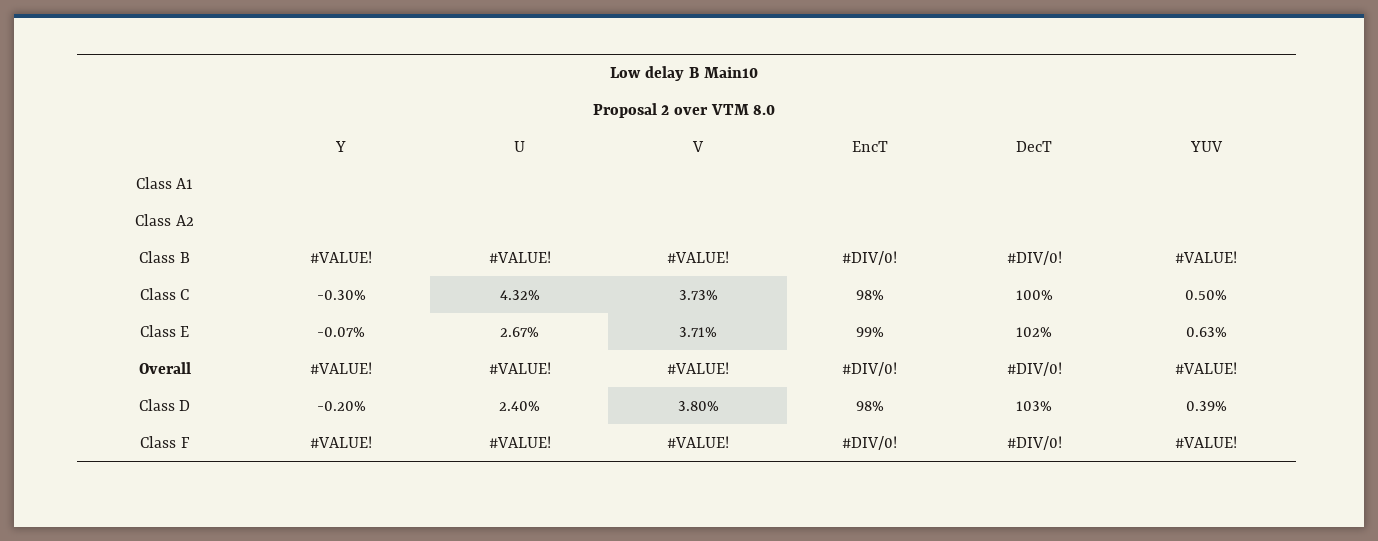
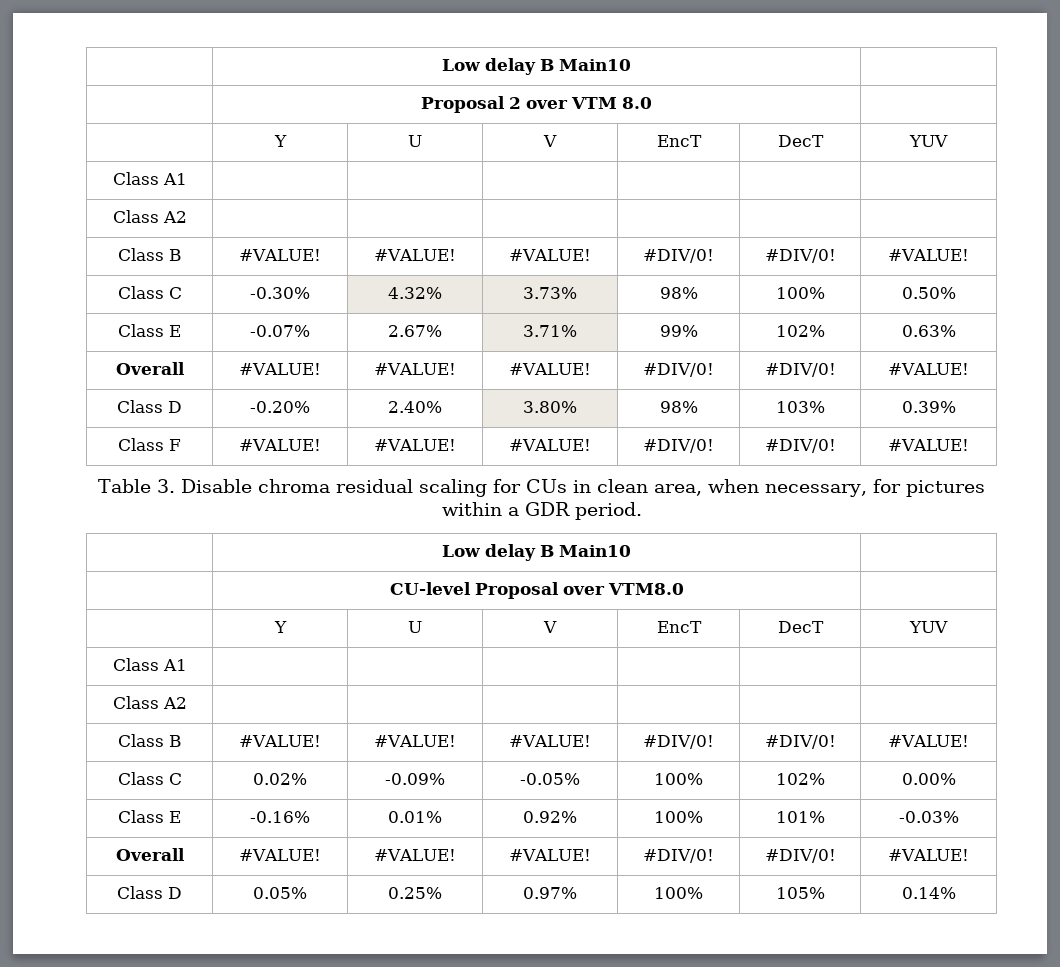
+ Table 3. Disable chroma residual scaling for CUs in clean area, when necessary, for pictures within a GDR period.
+ | Low delay B Main10 |
+ | CU-level Proposal over VTM8.0 |
+ | Y | U | V | EncT | DecT | YUV
+ Class A1 | | | | | |
+ Class A2 | | | | | |
+ Class B | #VALUE! | #VALUE! | #VALUE! | #DIV/0! | #DIV/0! | #VALUE!
+ Class C | 0.02% | -0.09% | -0.05% | 100% | 102% | 0.00%
+ Class E | -0.16% | 0.01% | 0.92% | 100% | 101% | -0.03%
+ Overall | #VALUE! | #VALUE! | #VALUE! | #DIV/0! | #DIV/0! | #VALUE!
+ Class D | 0.05% | 0.25% | 0.97% | 100% | 105% | 0.14%

